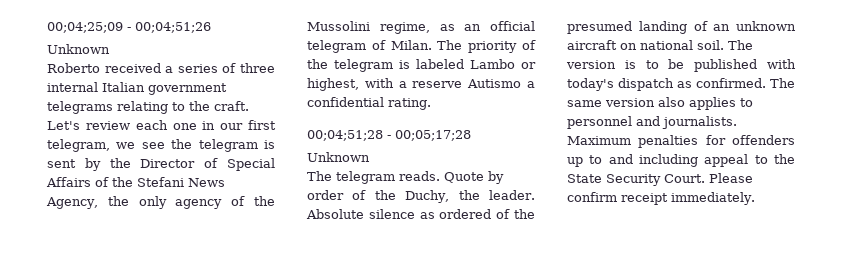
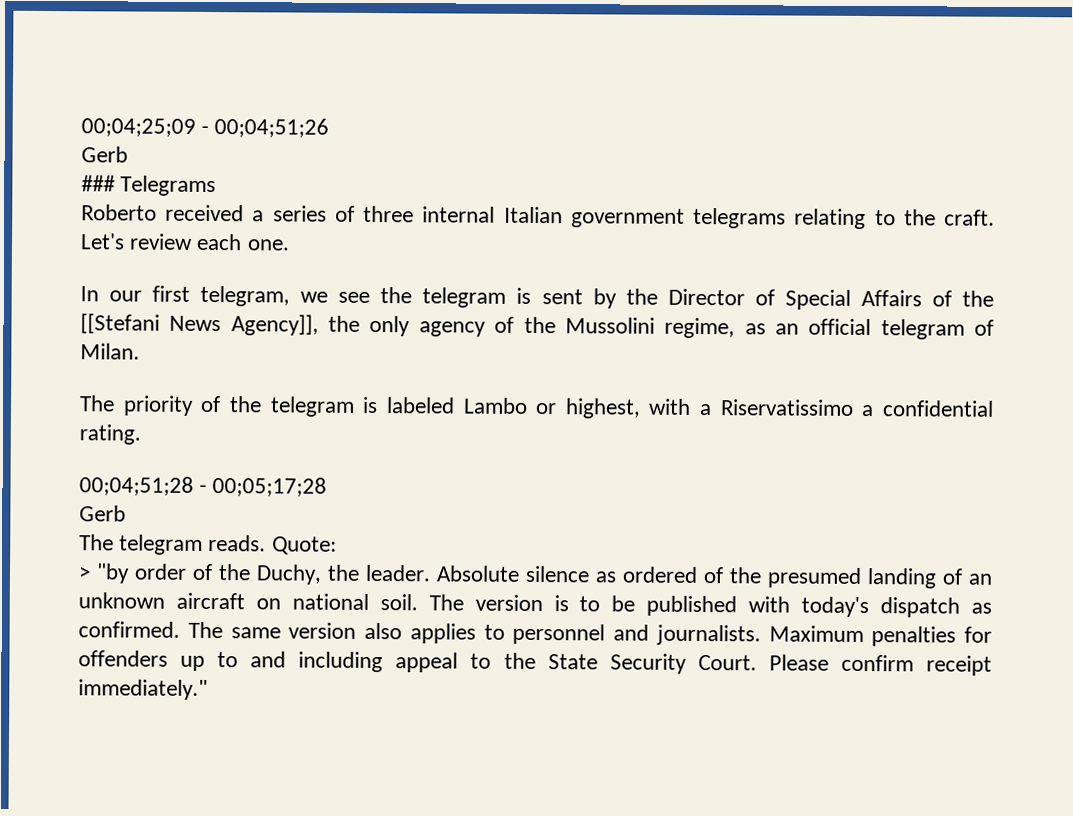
  00;04;25;09 - 00;04;51;26
- Unknown
+ Gerb
+ ### Telegrams
- Let's review each one in our first telegram, we see the telegram is sent by the Director of Special Affairs of the Stefani News Agency, the only agency of the Mussolini regime, as an official telegram of Milan. The priority of the telegram is labeled Lambo or highest, with a reserve Autismo a confidential rating.
+ Let's review each one.
+ In our first telegram, we see the telegram is sent by the Director of Special Affairs of the [[Stefani News Agency]], the only agency of the Mussolini regime, as an official telegram of Milan.
+ The priority of the telegram is labeled Lambo or highest, with a Riservatissimo a confidential rating.
  00;04;51;28 - 00;05;17;28
- Unknown
+ Gerb
- Quote by order of the Duchy, the leader.
+ Quote:
+ > "by order of the Duchy, the leader.
- Please confirm receipt immediately.
+ Please confirm receipt immediately."

